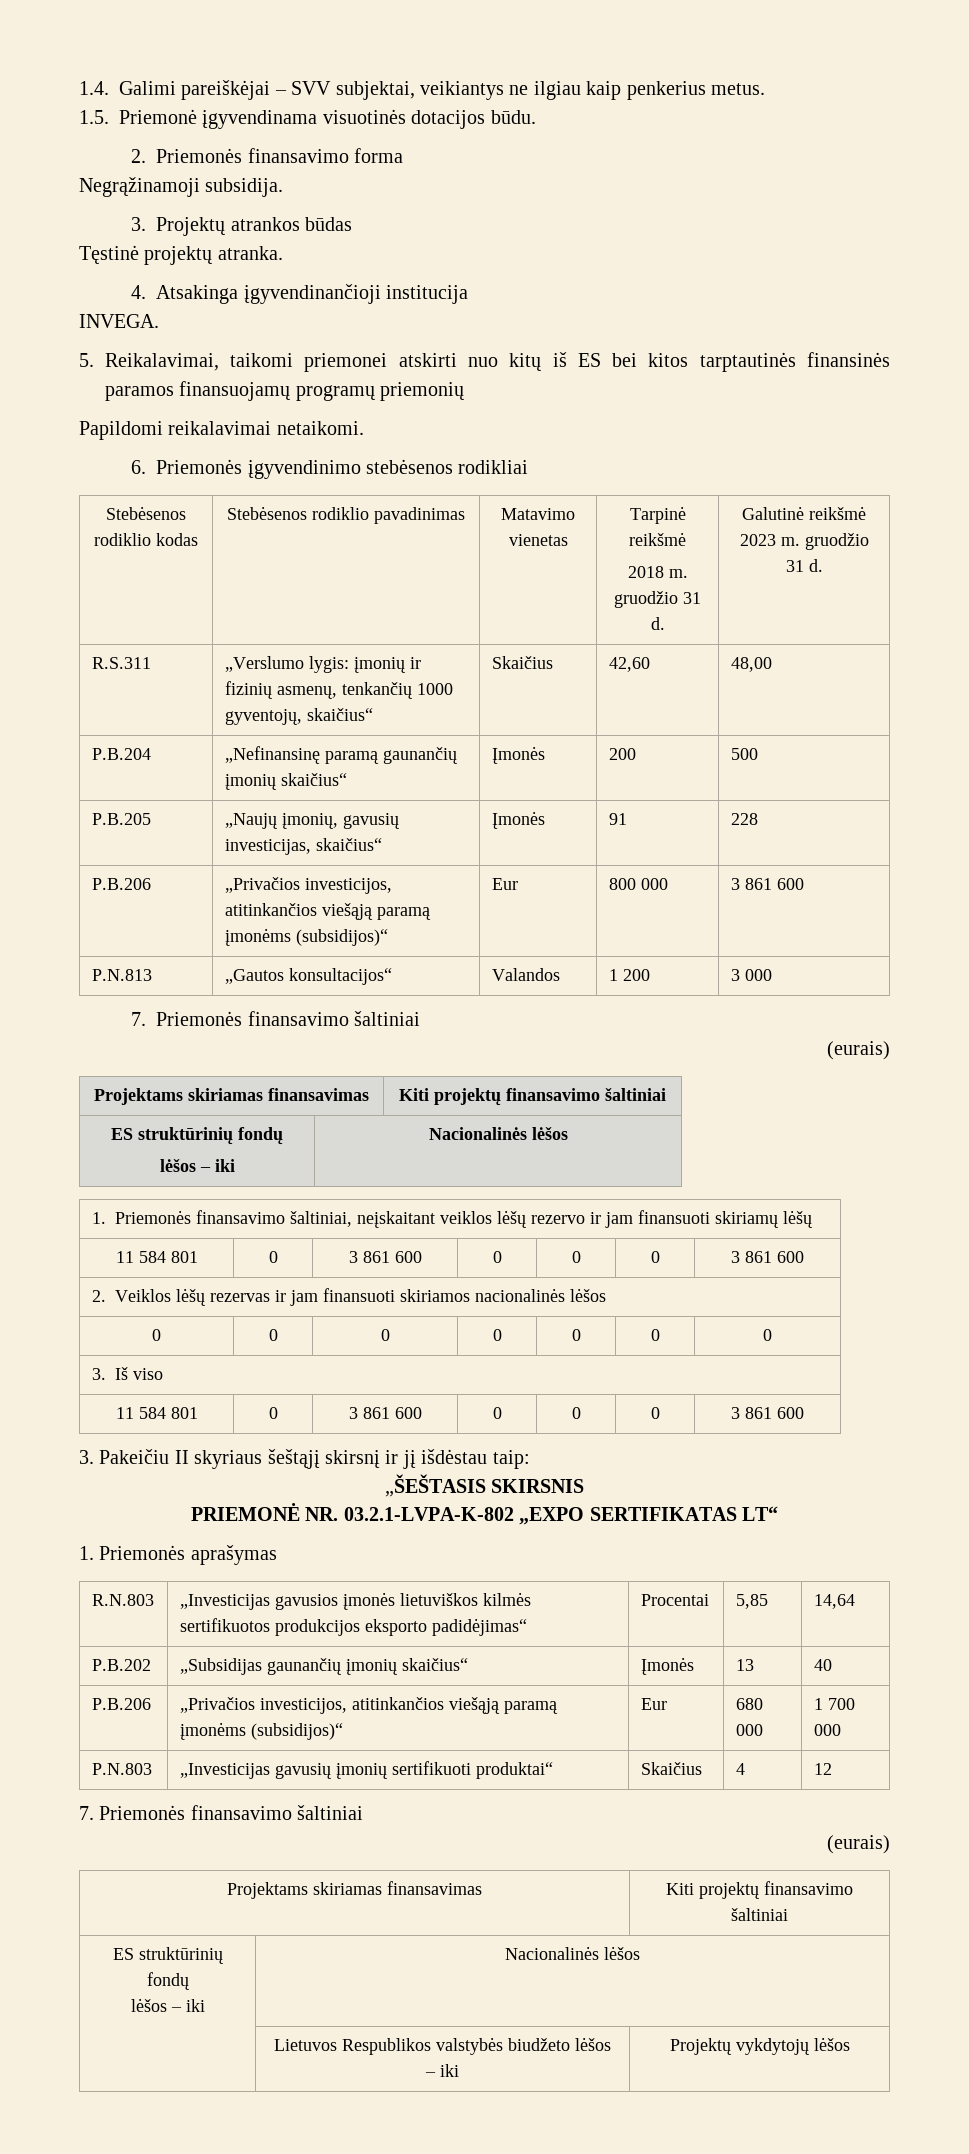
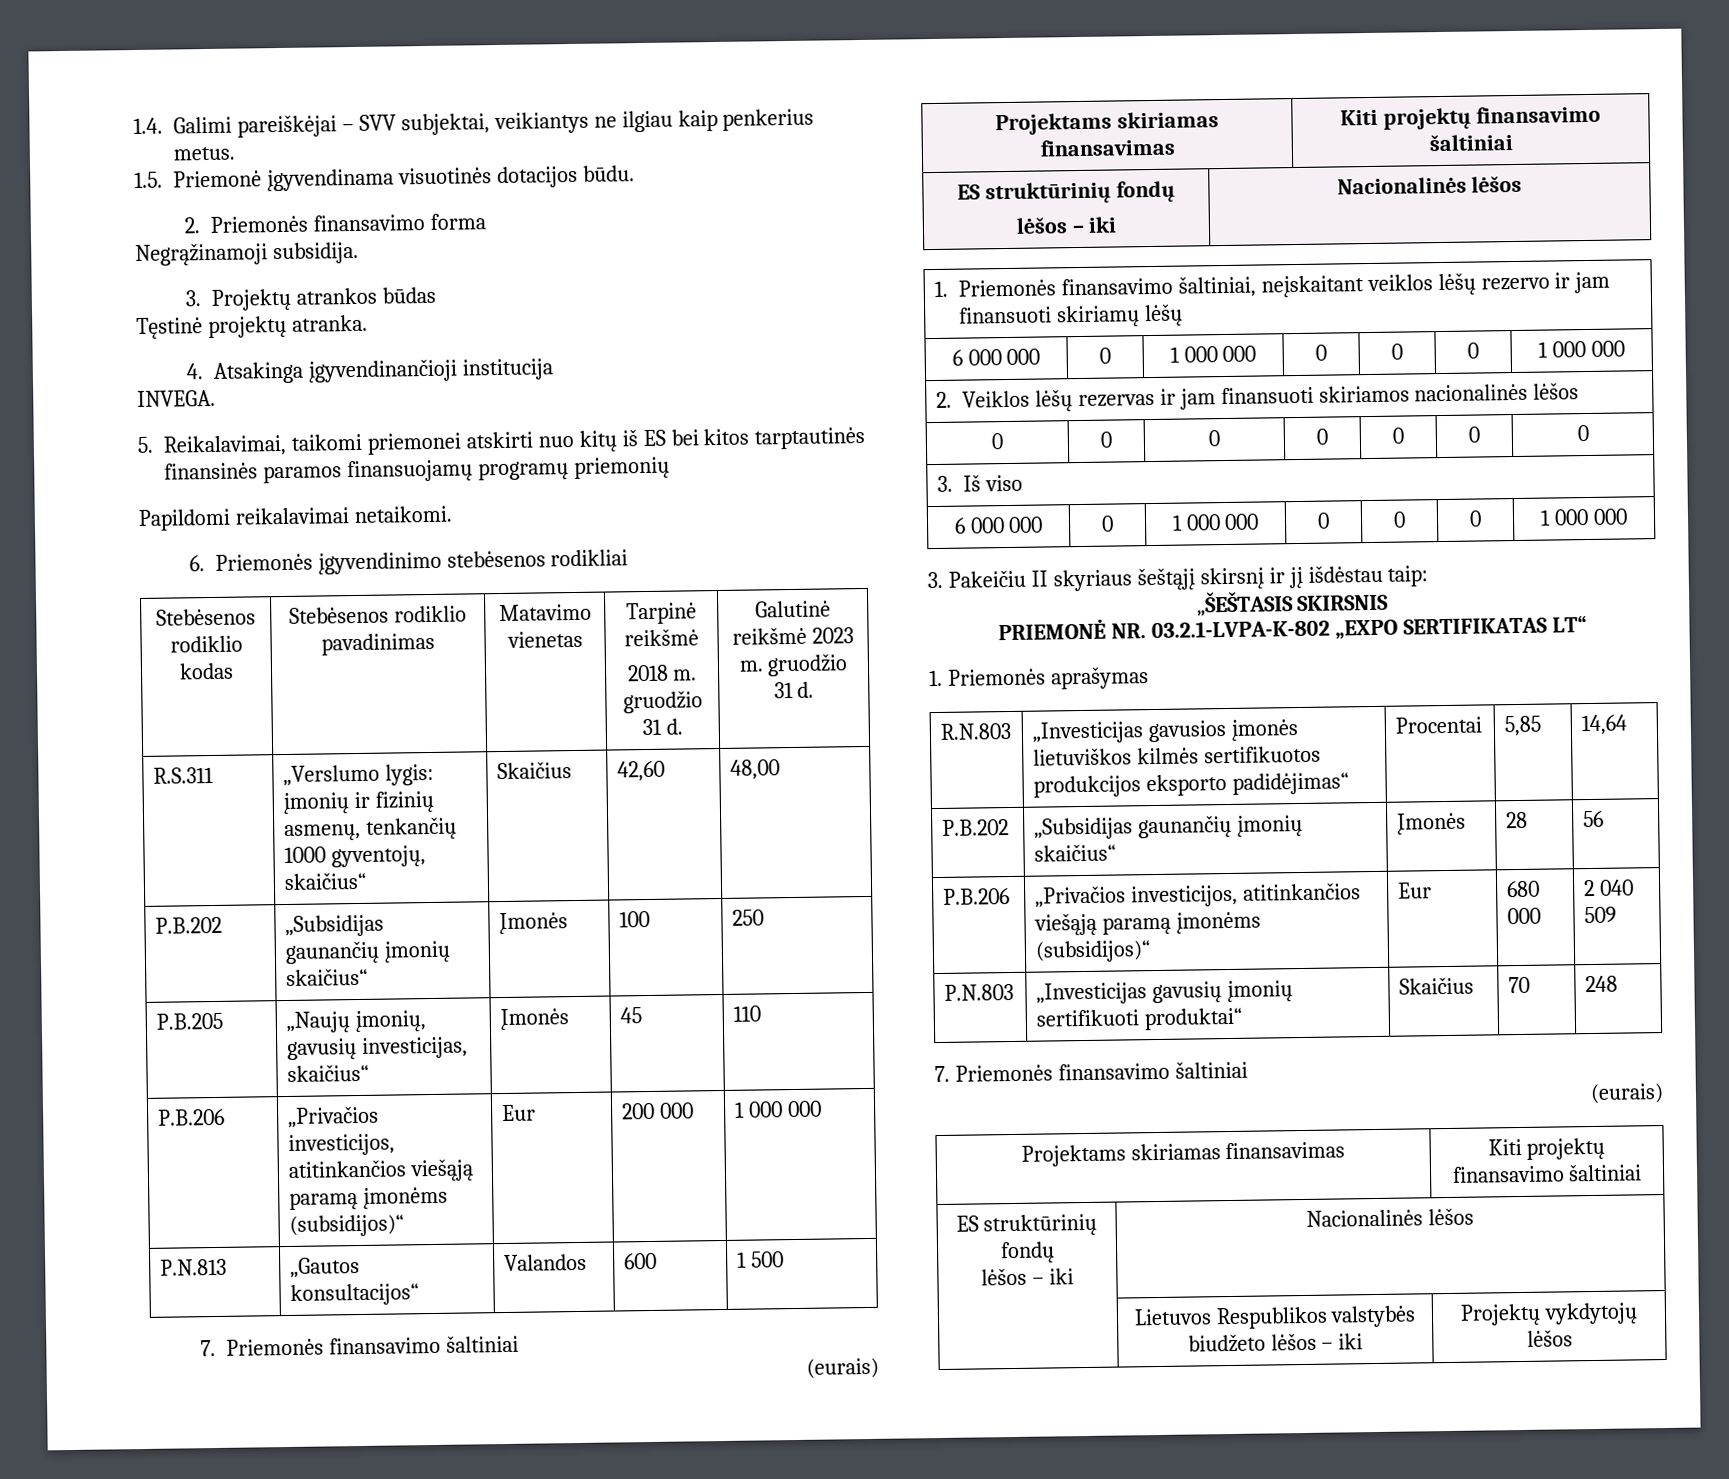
- P.B.204 | „Nefinansinę paramą gaunančių įmonių skaičius“ | Įmonės | 200 | 500
+ P.B.202 | „Subsidijas gaunančių įmonių skaičius“ | Įmonės | 100 | 250
- P.B.205 | „Naujų įmonių, gavusių investicijas, skaičius“ | Įmonės | 91 | 228
- P.B.206 | „Privačios investicijos, atitinkančios viešąją paramą įmonėms (subsidijos)“ | Eur | 800 000 | 3 861 600
+ P.B.205 | „Naujų įmonių, gavusių investicijas, skaičius“ | Įmonės | 45 | 110
+ P.B.206 | „Privačios investicijos, atitinkančios viešąją paramą įmonėms (subsidijos)“ | Eur | 200 000 | 1 000 000
- P.N.813 | „Gautos konsultacijos“ | Valandos | 1 200 | 3 000
+ P.N.813 | „Gautos konsultacijos“ | Valandos | 600 | 1 500
  1. Priemonės finansavimo šaltiniai, neįskaitant veiklos lėšų rezervo ir jam finansuoti skiriamų lėšų
- 11 584 801 | 0 | 3 861 600 | 0 | 0 | 0 | 3 861 600
+ 6 000 000 | 0 | 1 000 000 | 0 | 0 | 0 | 1 000 000
  3. Iš viso
- 11 584 801 | 0 | 3 861 600 | 0 | 0 | 0 | 3 861 600
+ 6 000 000 | 0 | 1 000 000 | 0 | 0 | 0 | 1 000 000
- P.B.202 | „Subsidijas gaunančių įmonių skaičius“ | Įmonės | 13 | 40
+ P.B.202 | „Subsidijas gaunančių įmonių skaičius“ | Įmonės | 28 | 56
- P.B.206 | „Privačios investicijos, atitinkančios viešąją paramą įmonėms (subsidijos)“ | Eur | 680 000 | 1 700 000
+ P.B.206 | „Privačios investicijos, atitinkančios viešąją paramą įmonėms (subsidijos)“ | Eur | 680 000 | 2 040 509
- P.N.803 | „Investicijas gavusių įmonių sertifikuoti produktai“ | Skaičius | 4 | 12
+ P.N.803 | „Investicijas gavusių įmonių sertifikuoti produktai“ | Skaičius | 70 | 248

